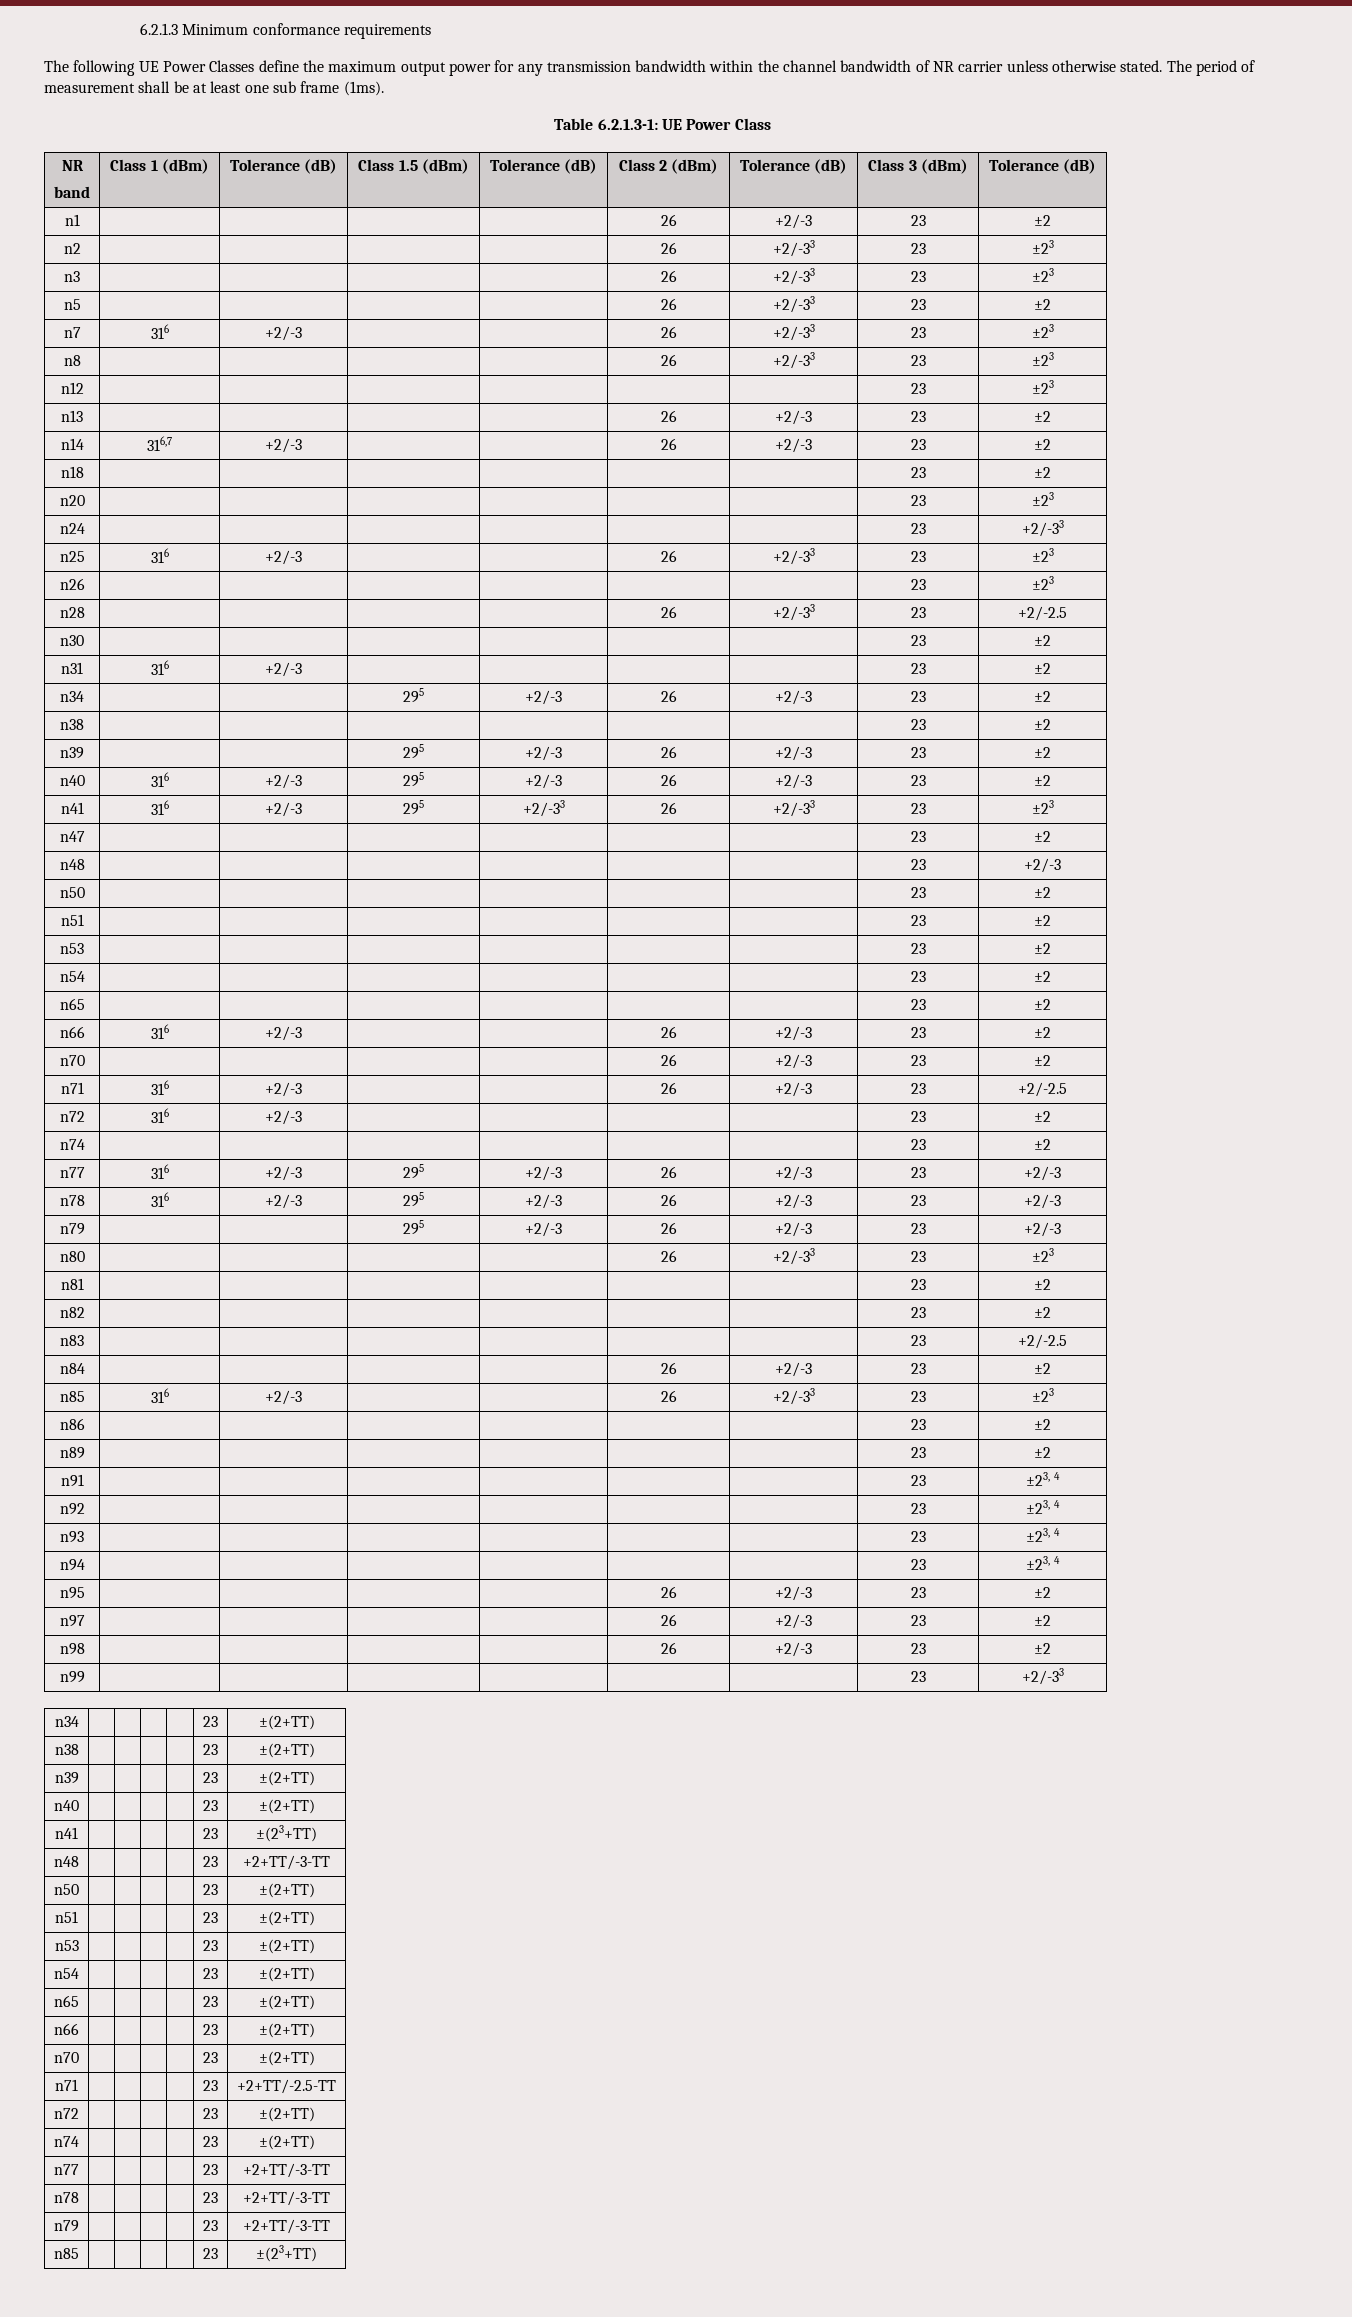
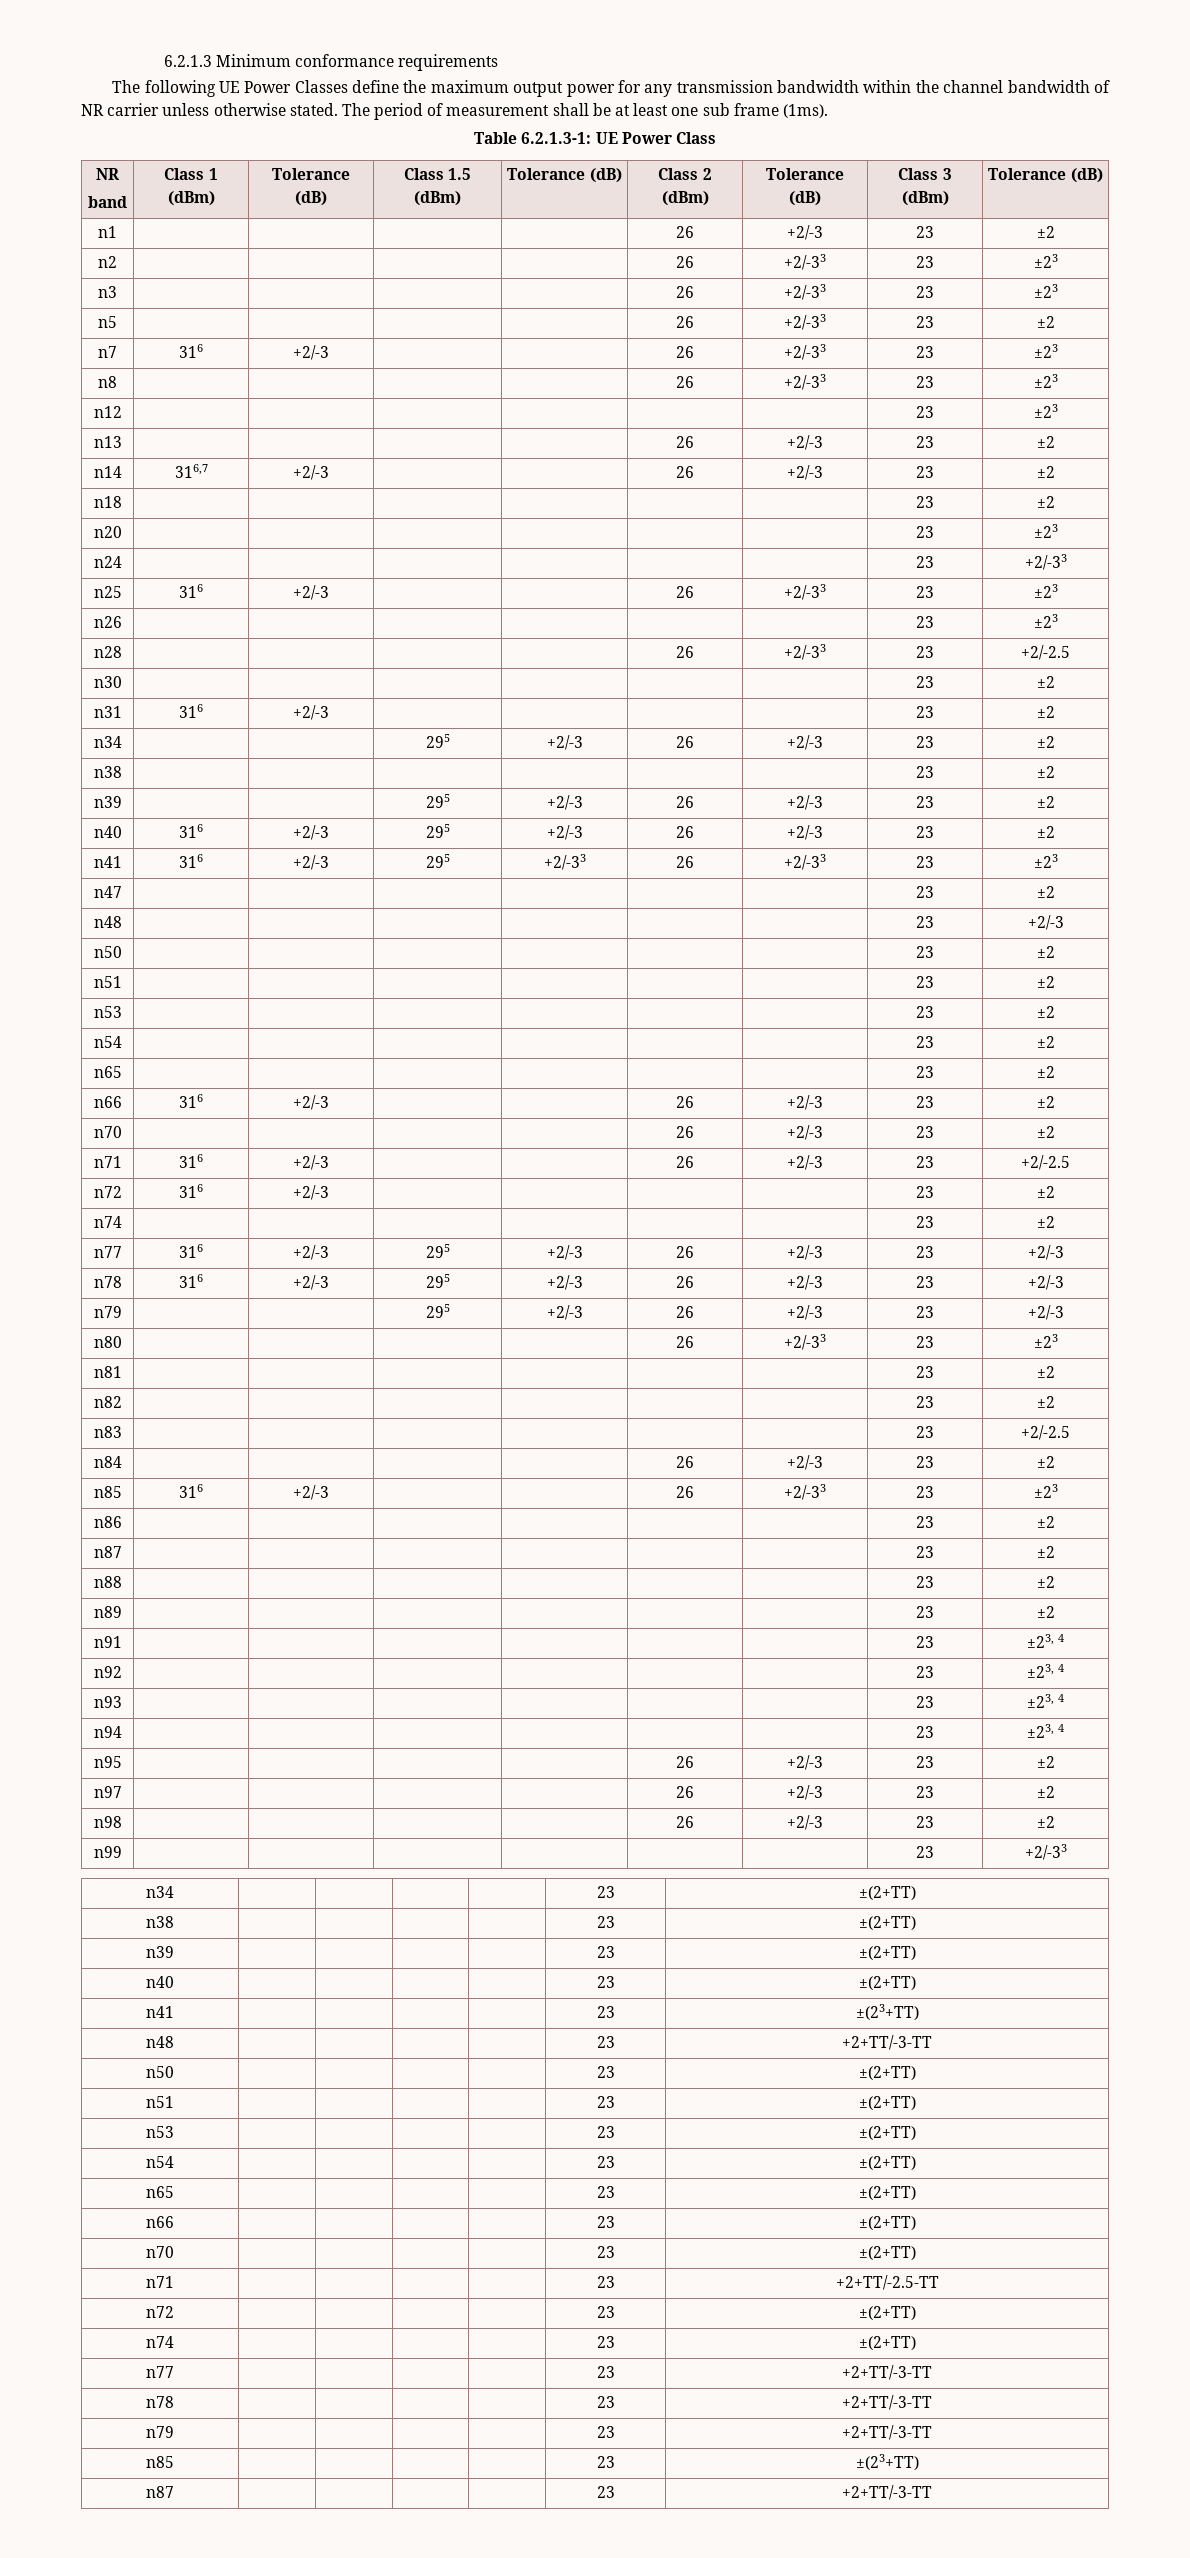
+ n87 | | | | | | | 23 | ±2
+ n88 | | | | | | | 23 | ±2
+ n87 | | | | | 23 | +2+TT/-3-TT

